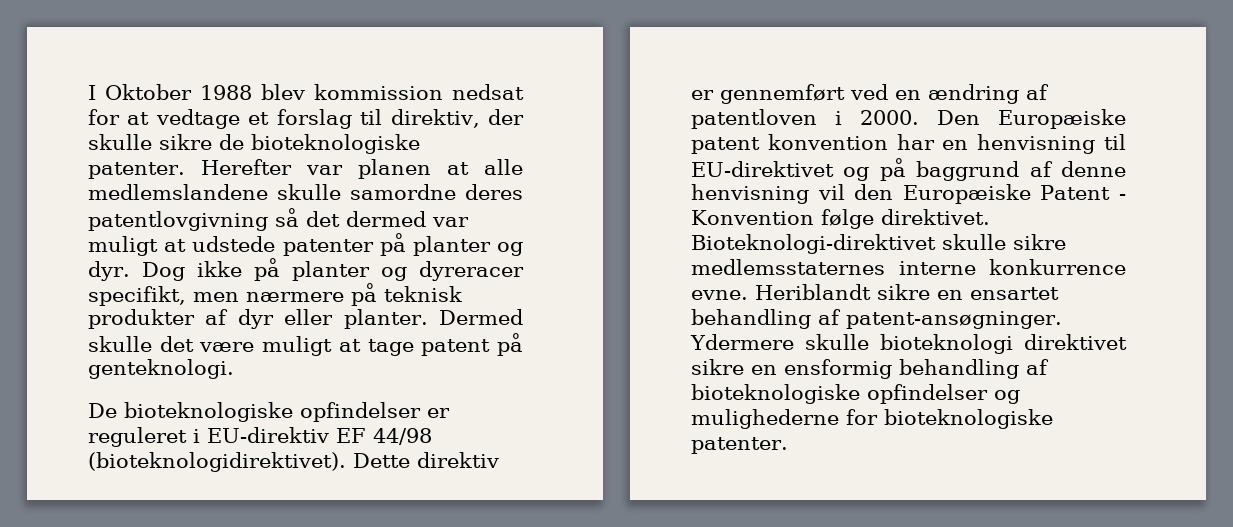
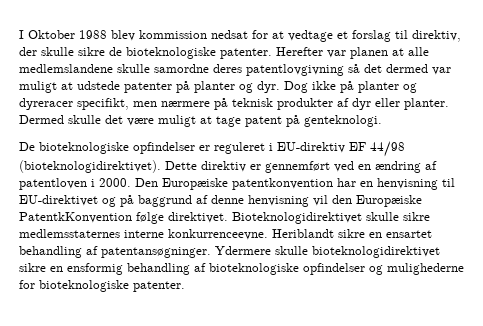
- Den Europæiske patent konvention har en henvisning til EU-direktivet og på baggrund af denne henvisning vil den Europæiske Patent - Konvention følge direktivet.
+ Den Europæiske patentkonvention har en henvisning til EU-direktivet og på baggrund af denne henvisning vil den Europæiske PatentkKonvention følge direktivet.
- Bioteknologi-direktivet skulle sikre medlemsstaternes interne konkurrence evne.
+ Bioteknologidirektivet skulle sikre medlemsstaternes interne konkurrenceevne.
- Heriblandt sikre en ensartet behandling af patent-ansøgninger.
+ Heriblandt sikre en ensartet behandling af patentansøgninger.
- Ydermere skulle bioteknologi direktivet sikre en ensformig behandling af bioteknologiske opfindelser og mulighederne for bioteknologiske patenter.
+ Ydermere skulle bioteknologidirektivet sikre en ensformig behandling af bioteknologiske opfindelser og mulighederne for bioteknologiske patenter.

